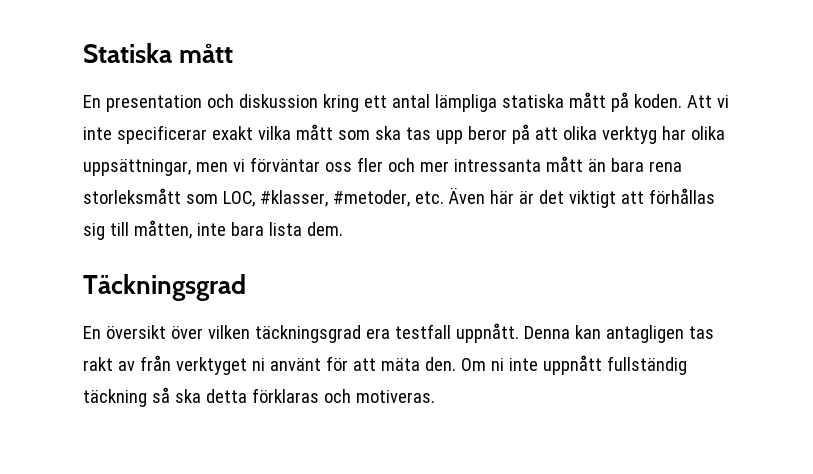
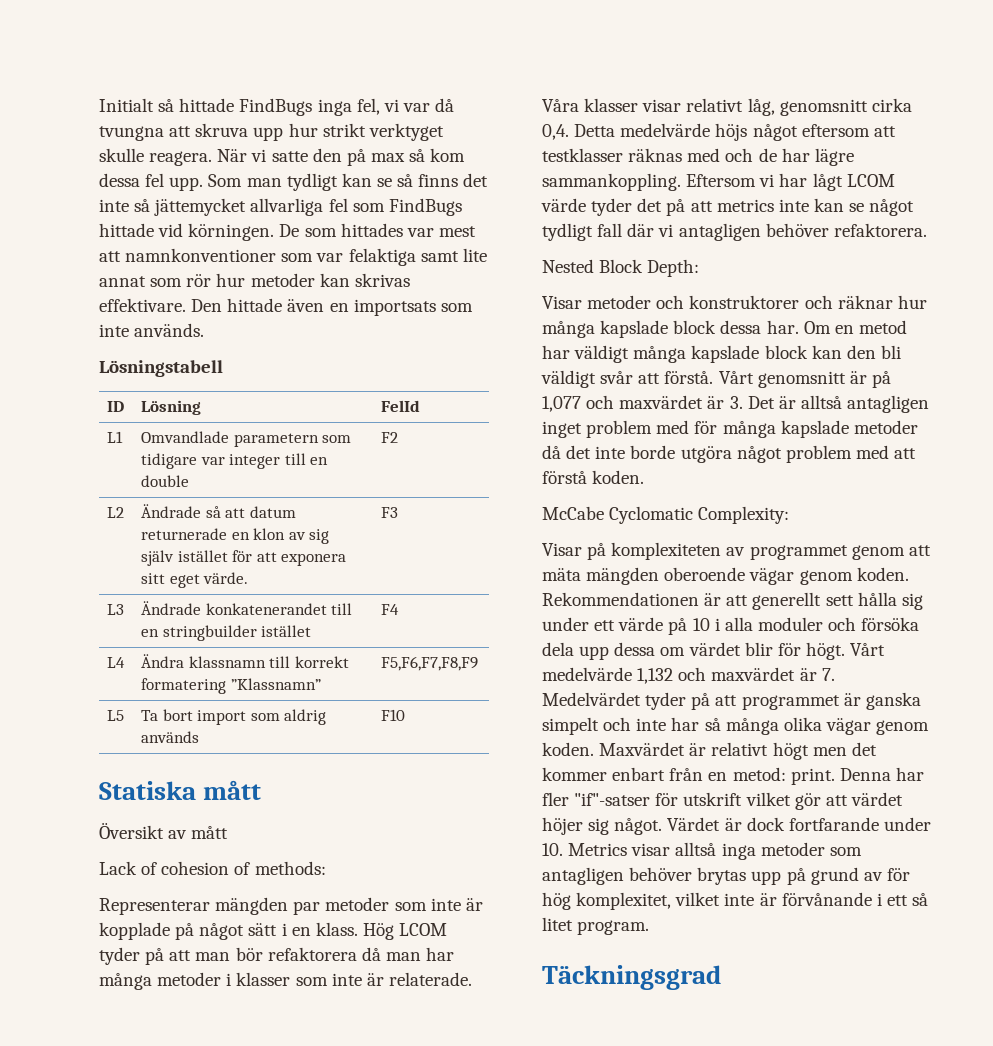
+ Initialt så hittade FindBugs inga fel, vi var då tvungna att skruva upp hur strikt verktyget skulle reagera. När vi satte den på max så kom dessa fel upp. Som man tydligt kan se så finns det inte så jättemycket allvarliga fel som FindBugs hittade vid körningen. De som hittades var mest att namnkonventioner som var felaktiga samt lite annat som rör hur metoder kan skrivas effektivare. Den hittade även en importsats som inte används.
+ Lösningstabell
+ ID | Lösning | FelId
+ L1 | Omvandlade parametern som tidigare var integer till en double | F2
+ L2 | Ändrade så att datum returnerade en klon av sig själv istället för att exponera sitt eget värde. | F3
+ L3 | Ändrade konkatenerandet till en stringbuilder istället | F4
+ L4 | Ändra klassnamn till korrekt formatering ”Klassnamn” | F5,F6,F7,F8,F9
+ L5 | Ta bort import som aldrig används | F10
  Statiska mått
- En presentation och diskussion kring ett antal lämpliga statiska mått på koden. Att vi inte specificerar exakt vilka mått som ska tas upp beror på att olika verktyg har olika uppsättningar, men vi förväntar oss fler och mer intressanta mått än bara rena storleksmått som LOC, #klasser, #metoder, etc. Även här är det viktigt att förhållas sig till måtten, inte bara lista dem.
+ Översikt av mått
+ Lack of cohesion of methods:
+ Representerar mängden par metoder som inte är kopplade på något sätt i en klass. Hög LCOM tyder på att man bör refaktorera då man har många metoder i klasser som inte är relaterade. Våra klasser visar relativt låg, genomsnitt cirka 0,4. Detta medelvärde höjs något eftersom att testklasser räknas med och de har lägre sammankoppling. Eftersom vi har lågt LCOM värde tyder det på att metrics inte kan se något tydligt fall där vi antagligen behöver refaktorera.
+ Nested Block Depth:
+ Visar metoder och konstruktorer och räknar hur många kapslade block dessa har. Om en metod har väldigt många kapslade block kan den bli väldigt svår att förstå. Vårt genomsnitt är på 1,077 och maxvärdet är 3. Det är alltså antagligen inget problem med för många kapslade metoder då det inte borde utgöra något problem med att förstå koden.
+ McCabe Cyclomatic Complexity:
+ Visar på komplexiteten av programmet genom att mäta mängden oberoende vägar genom koden. Rekommendationen är att generellt sett hålla sig under ett värde på 10 i alla moduler och försöka dela upp dessa om värdet blir för högt. Vårt medelvärde 1,132 och maxvärdet är 7. Medelvärdet tyder på att programmet är ganska simpelt och inte har så många olika vägar genom koden. Maxvärdet är relativt högt men det kommer enbart från en metod: print. Denna har fler "if"-satser för utskrift vilket gör att värdet höjer sig något. Värdet är dock fortfarande under 10. Metrics visar alltså inga metoder som antagligen behöver brytas upp på grund av för hög komplexitet, vilket inte är förvånande i ett så litet program.
  Täckningsgrad
- En översikt över vilken täckningsgrad era testfall uppnått. Denna kan antagligen tas rakt av från verktyget ni använt för att mäta den. Om ni inte uppnått fullständig täckning så ska detta förklaras och motiveras.

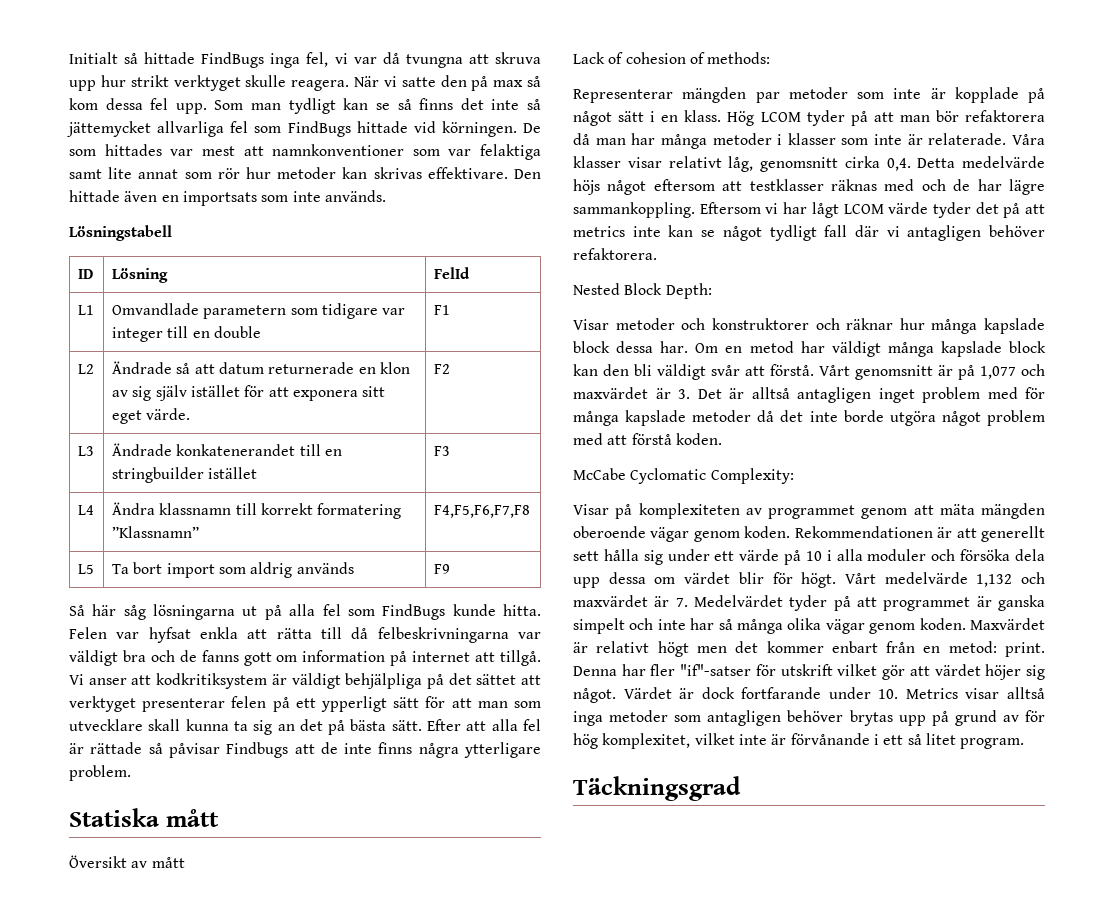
- L1 | Omvandlade parametern som tidigare var integer till en double | F2
+ L1 | Omvandlade parametern som tidigare var integer till en double | F1
- L2 | Ändrade så att datum returnerade en klon av sig själv istället för att exponera sitt eget värde. | F3
+ L2 | Ändrade så att datum returnerade en klon av sig själv istället för att exponera sitt eget värde. | F2
- L3 | Ändrade konkatenerandet till en stringbuilder istället | F4
+ L3 | Ändrade konkatenerandet till en stringbuilder istället | F3
- L4 | Ändra klassnamn till korrekt formatering ”Klassnamn” | F5,F6,F7,F8,F9
+ L4 | Ändra klassnamn till korrekt formatering ”Klassnamn” | F4,F5,F6,F7,F8
- L5 | Ta bort import som aldrig används | F10
+ L5 | Ta bort import som aldrig används | F9
+ Så här såg lösningarna ut på alla fel som FindBugs kunde hitta. Felen var hyfsat enkla att rätta till då felbeskrivningarna var väldigt bra och de fanns gott om information på internet att tillgå. Vi anser att kodkritiksystem är väldigt behjälpliga på det sättet att verktyget presenterar felen på ett ypperligt sätt för att man som utvecklare skall kunna ta sig an det på bästa sätt. Efter att alla fel är rättade så påvisar Findbugs att de inte finns några ytterligare problem.

